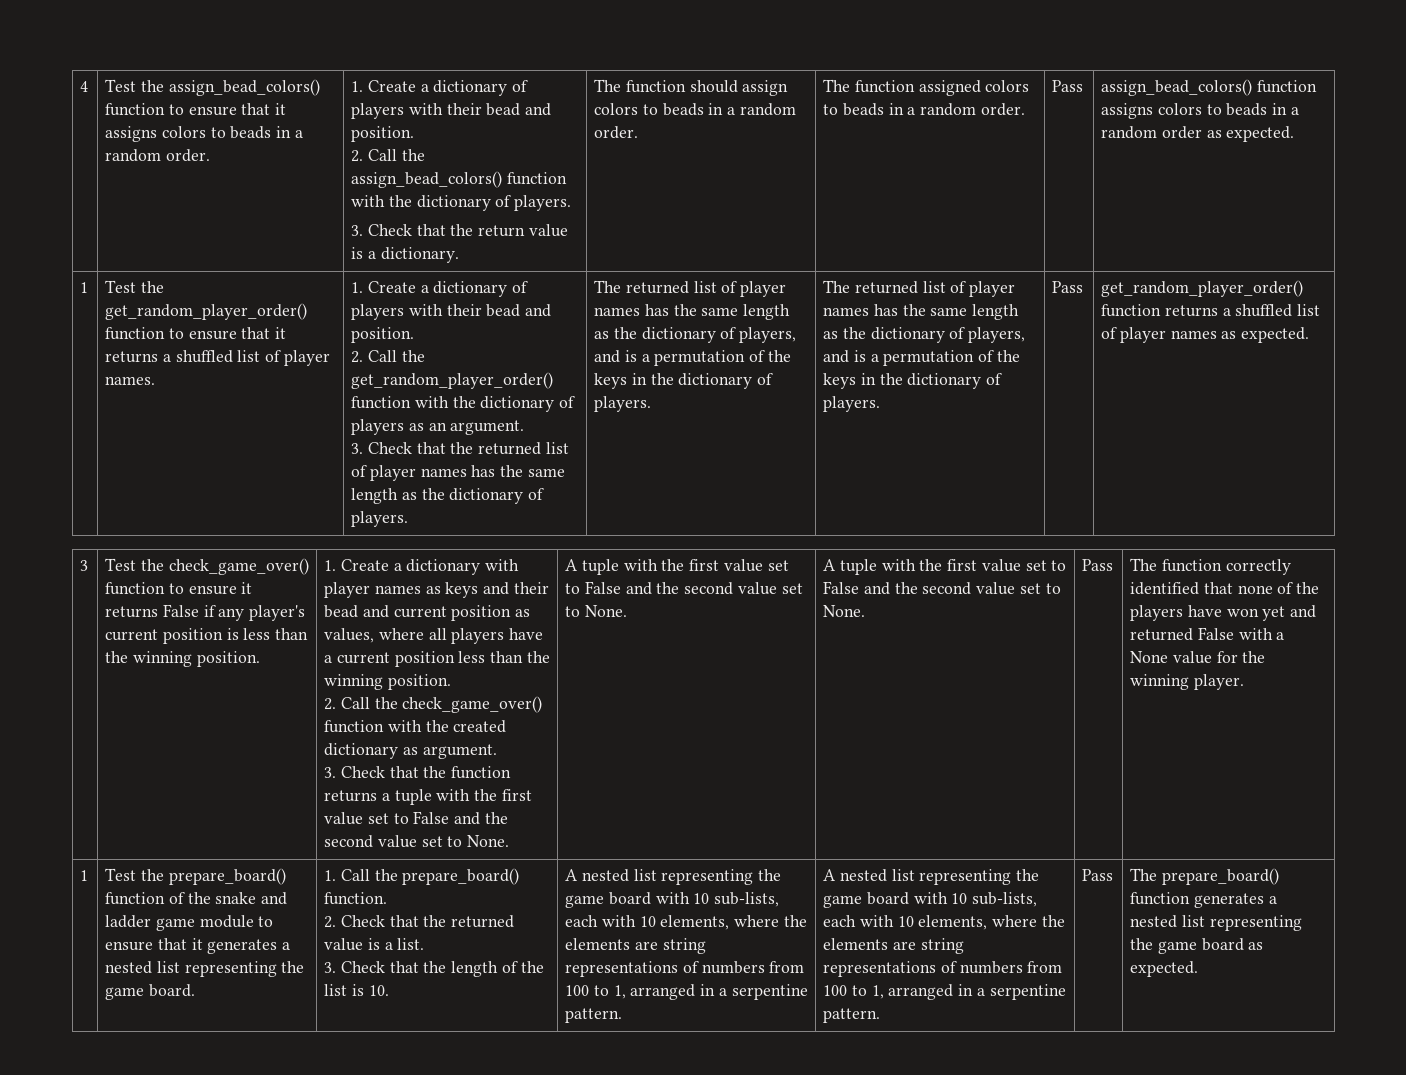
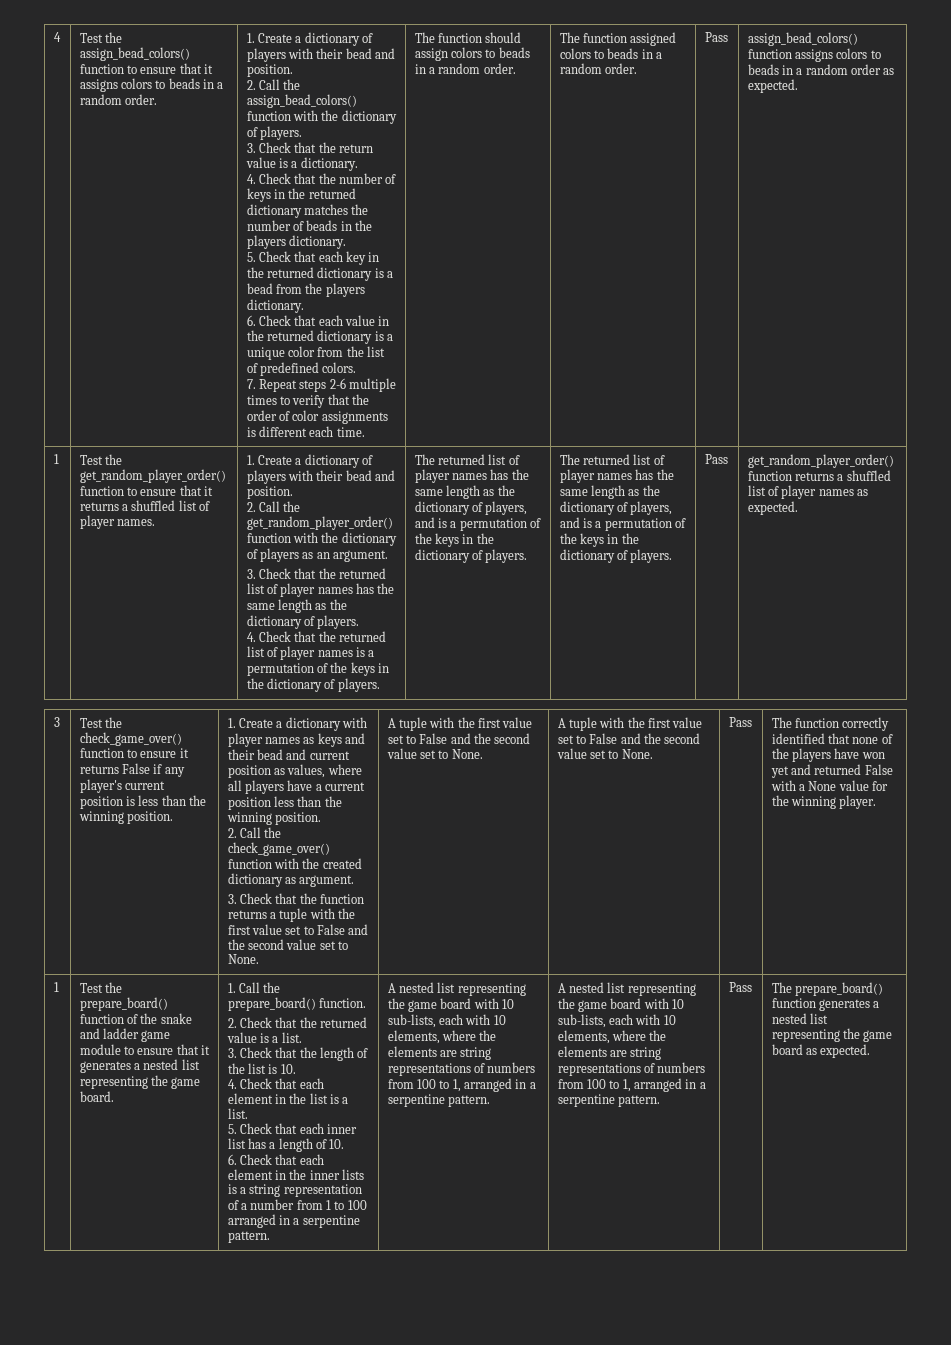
+ 4. Check that the number of keys in the returned dictionary matches the number of beads in the players dictionary.
+ 5. Check that each key in the returned dictionary is a bead from the players dictionary.
+ 6. Check that each value in the returned dictionary is a unique color from the list of predefined colors.
+ 7. Repeat steps 2-6 multiple times to verify that the order of color assignments is different each time.
+ 4. Check that the returned list of player names is a permutation of the keys in the dictionary of players.
+ 4. Check that each element in the list is a list.
+ 5. Check that each inner list has a length of 10.
+ 6. Check that each element in the inner lists is a string representation of a number from 1 to 100 arranged in a serpentine pattern.

